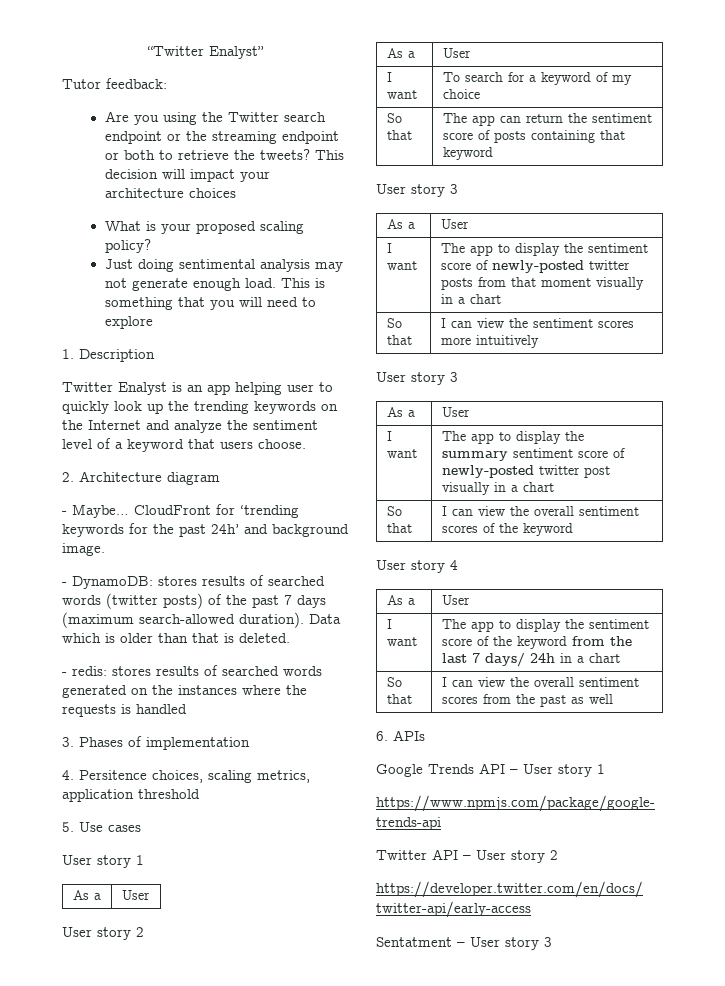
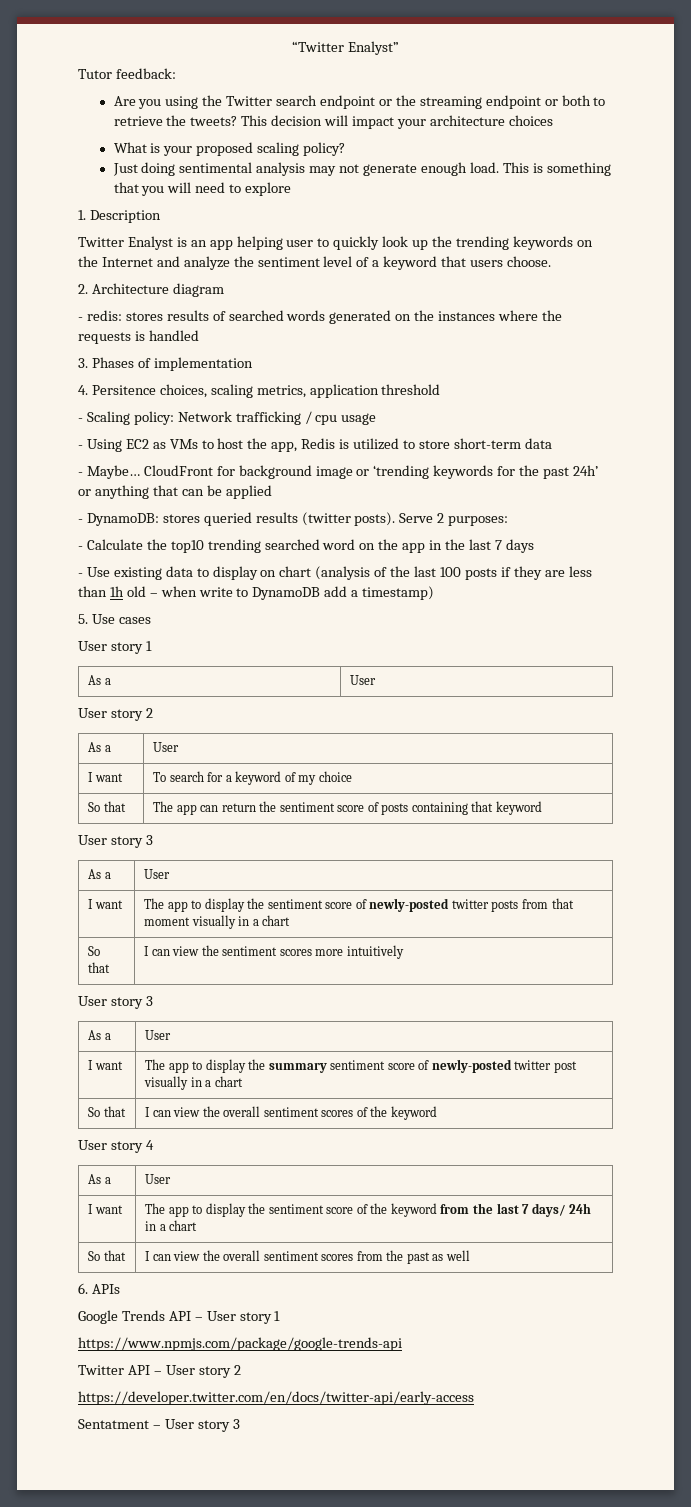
- - Maybe… CloudFront for ‘trending keywords for the past 24h’ and background image.
- - DynamoDB: stores results of searched words (twitter posts) of the past 7 days (maximum search-allowed duration). Data which is older than that is deleted.
+ - Scaling policy: Network trafficking / cpu usage
+ - Using EC2 as VMs to host the app, Redis is utilized to store short-term data
+ - Maybe… CloudFront for background image or ‘trending keywords for the past 24h’ or anything that can be applied
+ - DynamoDB: stores queried results (twitter posts). Serve 2 purposes:
+ - Calculate the top10 trending searched word on the app in the last 7 days
+ - Use existing data to display on chart (analysis of the last 100 posts if they are less than 1h old – when write to DynamoDB add a timestamp)

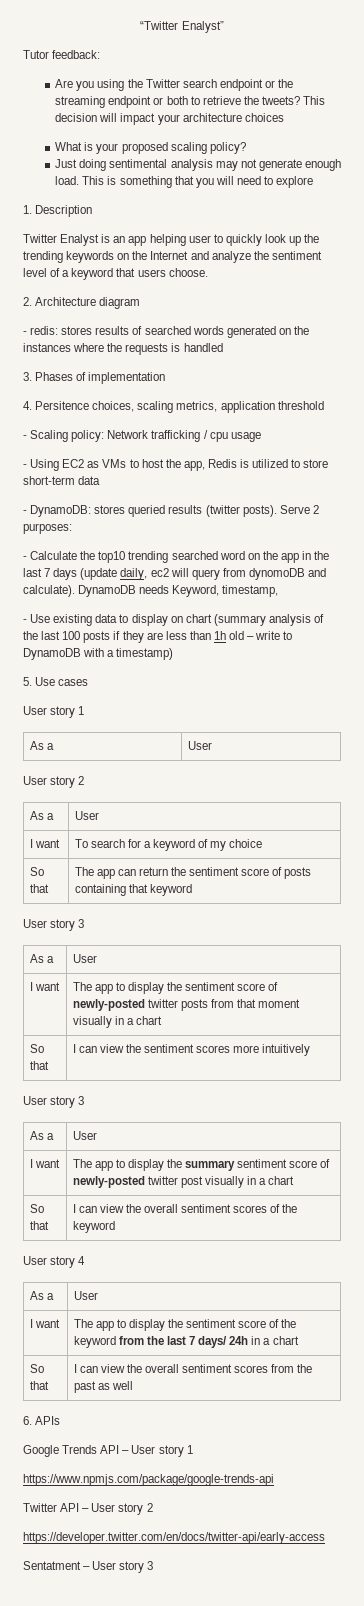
- - Maybe… CloudFront for background image or ‘trending keywords for the past 24h’ or anything that can be applied
- - Calculate the top10 trending searched word on the app in the last 7 days
+ - Calculate the top10 trending searched word on the app in the last 7 days (update daily, ec2 will query from dynomoDB and calculate). DynamoDB needs Keyword, timestamp,
- - Use existing data to display on chart (analysis of the last 100 posts if they are less than 1h old – when write to DynamoDB add a timestamp)
+ - Use existing data to display on chart (summary analysis of the last 100 posts if they are less than 1h old – write to DynamoDB with a timestamp)

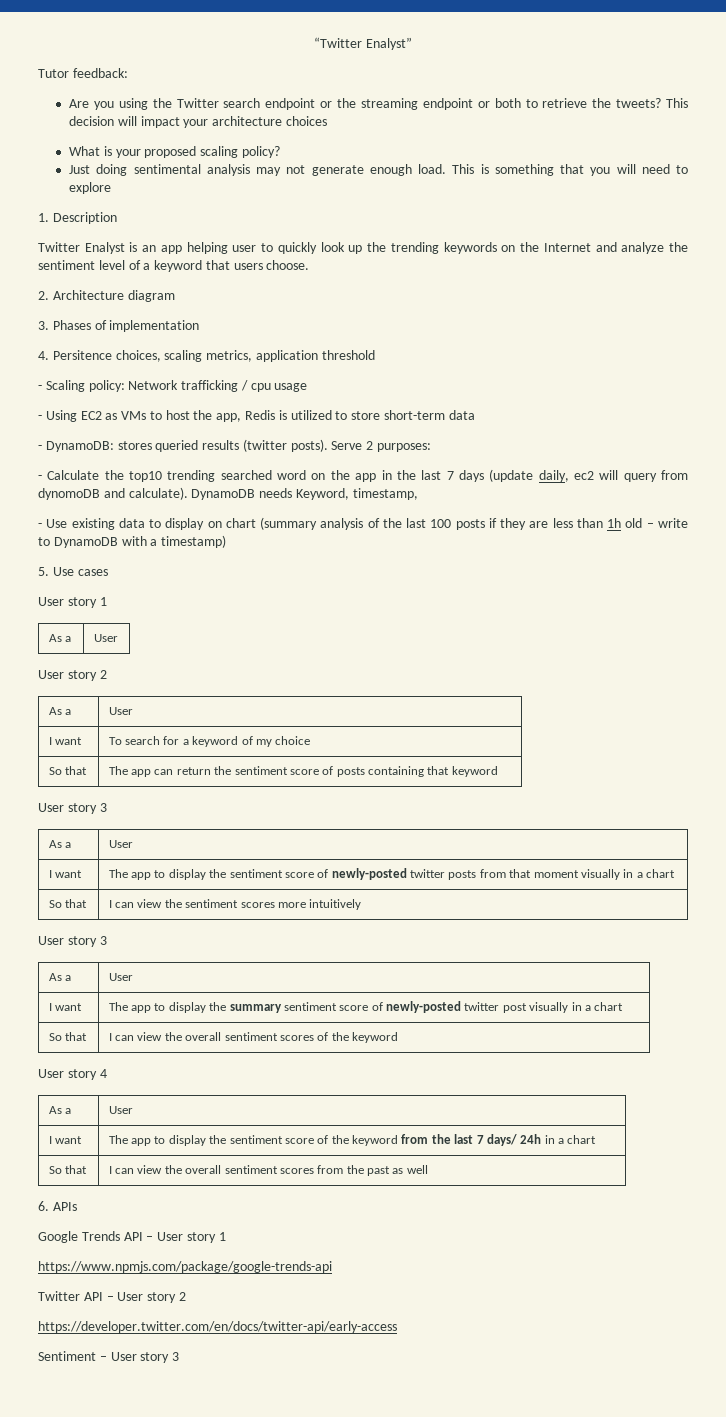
- - redis: stores results of searched words generated on the instances where the requests is handled
- Sentatment – User story 3
+ Sentiment – User story 3

